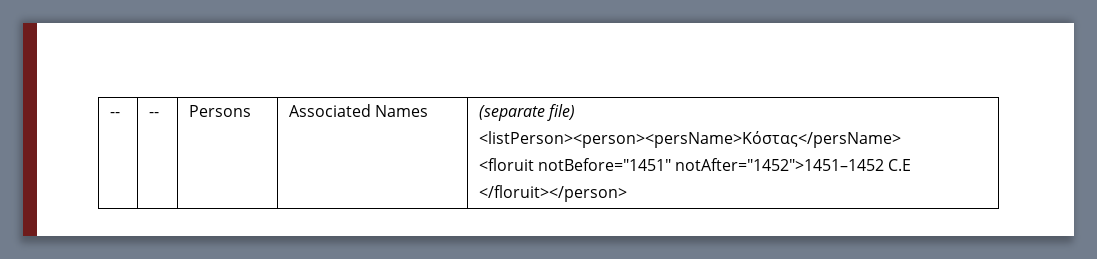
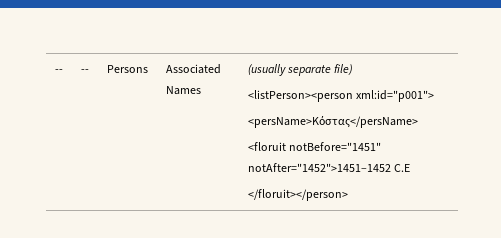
- -- | -- | Persons | Associated Names | (separate file)
- <listPerson><person><persName>Κόστας</persName>
+ -- | -- | Persons | Associated Names | (usually separate file)
+ <listPerson><person xml:id="p001">
+ <persName>Κόστας</persName>

